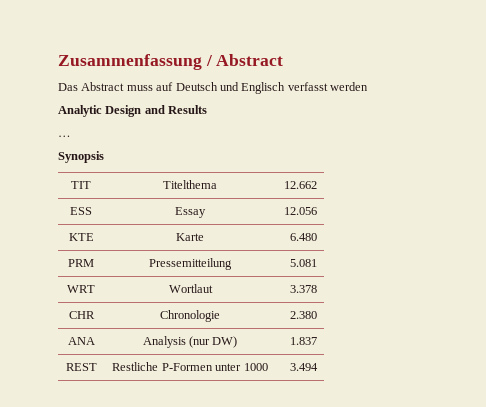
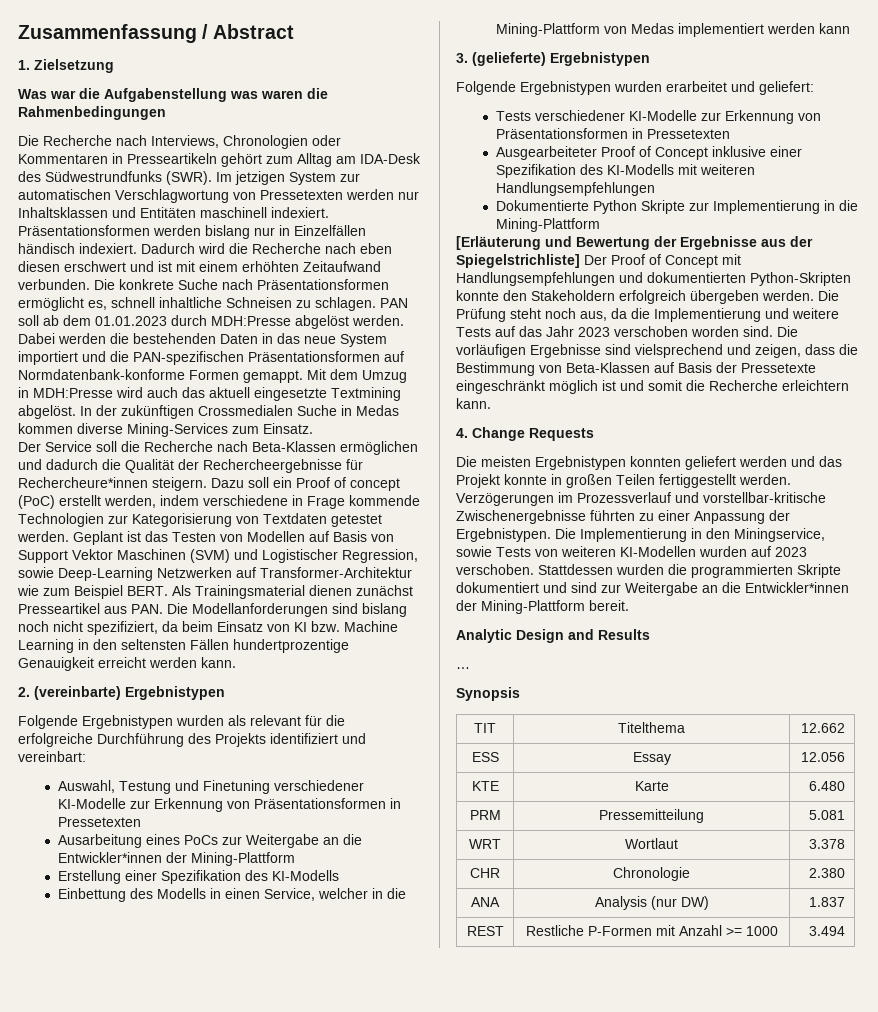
- Das Abstract muss auf Deutsch und Englisch verfasst werden
+ 1. Zielsetzung
+ Was war die Aufgabenstellung was waren die Rahmenbedingungen
+ Die Recherche nach Interviews, Chronologien oder Kommentaren in Presseartikeln gehört zum Alltag am IDA-Desk des Südwestrundfunks (SWR). Im jetzigen System zur automatischen Verschlagwortung von Pressetexten werden nur Inhaltsklassen und Entitäten maschinell indexiert. Präsentationsformen werden bislang nur in Einzelfällen händisch indexiert. Dadurch wird die Recherche nach eben diesen erschwert und ist mit einem erhöhten Zeitaufwand verbunden. Die konkrete Suche nach Präsentationsformen ermöglicht es, schnell inhaltliche Schneisen zu schlagen. PAN soll ab dem 01.01.2023 durch MDH:Presse abgelöst werden. Dabei werden die bestehenden Daten in das neue System importiert und die PAN-spezifischen Präsentationsformen auf Normdatenbank-konforme Formen gemappt. Mit dem Umzug in MDH:Presse wird auch das aktuell eingesetzte Textmining abgelöst. In der zukünftigen Crossmedialen Suche in Medas kommen diverse Mining-Services zum Einsatz.
+ Der Service soll die Recherche nach Beta-Klassen ermöglichen und dadurch die Qualität der Rechercheergebnisse für Rechercheure*innen steigern. Dazu soll ein Proof of concept (PoC) erstellt werden, indem verschiedene in Frage kommende Technologien zur Kategorisierung von Textdaten getestet werden. Geplant ist das Testen von Modellen auf Basis von Support Vektor Maschinen (SVM) und Logistischer Regression, sowie Deep-Learning Netzwerken auf Transformer-Architektur wie zum Beispiel BERT. Als Trainingsmaterial dienen zunächst Presseartikel aus PAN. Die Modellanforderungen sind bislang noch nicht spezifiziert, da beim Einsatz von KI bzw. Machine Learning in den seltensten Fällen hundertprozentige Genauigkeit erreicht werden kann.
+ 2. (vereinbarte) Ergebnistypen
+ Folgende Ergebnistypen wurden als relevant für die erfolgreiche Durchführung des Projekts identifiziert und vereinbart:
+ Auswahl, Testung und Finetuning verschiedener KI-Modelle zur Erkennung von Präsentationsformen in Pressetexten
+ Ausarbeitung eines PoCs zur Weitergabe an die Entwickler*innen der Mining-Plattform
+ Erstellung einer Spezifikation des KI-Modells
+ Einbettung des Modells in einen Service, welcher in die Mining-Plattform von Medas implementiert werden kann
+ 3. (gelieferte) Ergebnistypen
+ Folgende Ergebnistypen wurden erarbeitet und geliefert:
+ Tests verschiedener KI-Modelle zur Erkennung von Präsentationsformen in Pressetexten
+ Ausgearbeiteter Proof of Concept inklusive einer Spezifikation des KI-Modells mit weiteren Handlungsempfehlungen
+ Dokumentierte Python Skripte zur Implementierung in die Mining-Plattform
+ [Erläuterung und Bewertung der Ergebnisse aus der Spiegelstrichliste] Der Proof of Concept mit Handlungsempfehlungen und dokumentierten Python-Skripten konnte den Stakeholdern erfolgreich übergeben werden. Die Prüfung steht noch aus, da die Implementierung und weitere Tests auf das Jahr 2023 verschoben worden sind. Die vorläufigen Ergebnisse sind vielsprechend und zeigen, dass die Bestimmung von Beta-Klassen auf Basis der Pressetexte eingeschränkt möglich ist und somit die Recherche erleichtern kann.
+ 4. Change Requests
+ Die meisten Ergebnistypen konnten geliefert werden und das Projekt konnte in großen Teilen fertiggestellt werden. Verzögerungen im Prozessverlauf und vorstellbar-kritische Zwischenergebnisse führten zu einer Anpassung der Ergebnistypen. Die Implementierung in den Miningservice, sowie Tests von weiteren KI-Modellen wurden auf 2023 verschoben. Stattdessen wurden die programmierten Skripte dokumentiert und sind zur Weitergabe an die Entwickler*innen der Mining-Plattform bereit.
- REST | Restliche P-Formen unter 1000 | 3.494
+ REST | Restliche P-Formen mit Anzahl >= 1000 | 3.494

